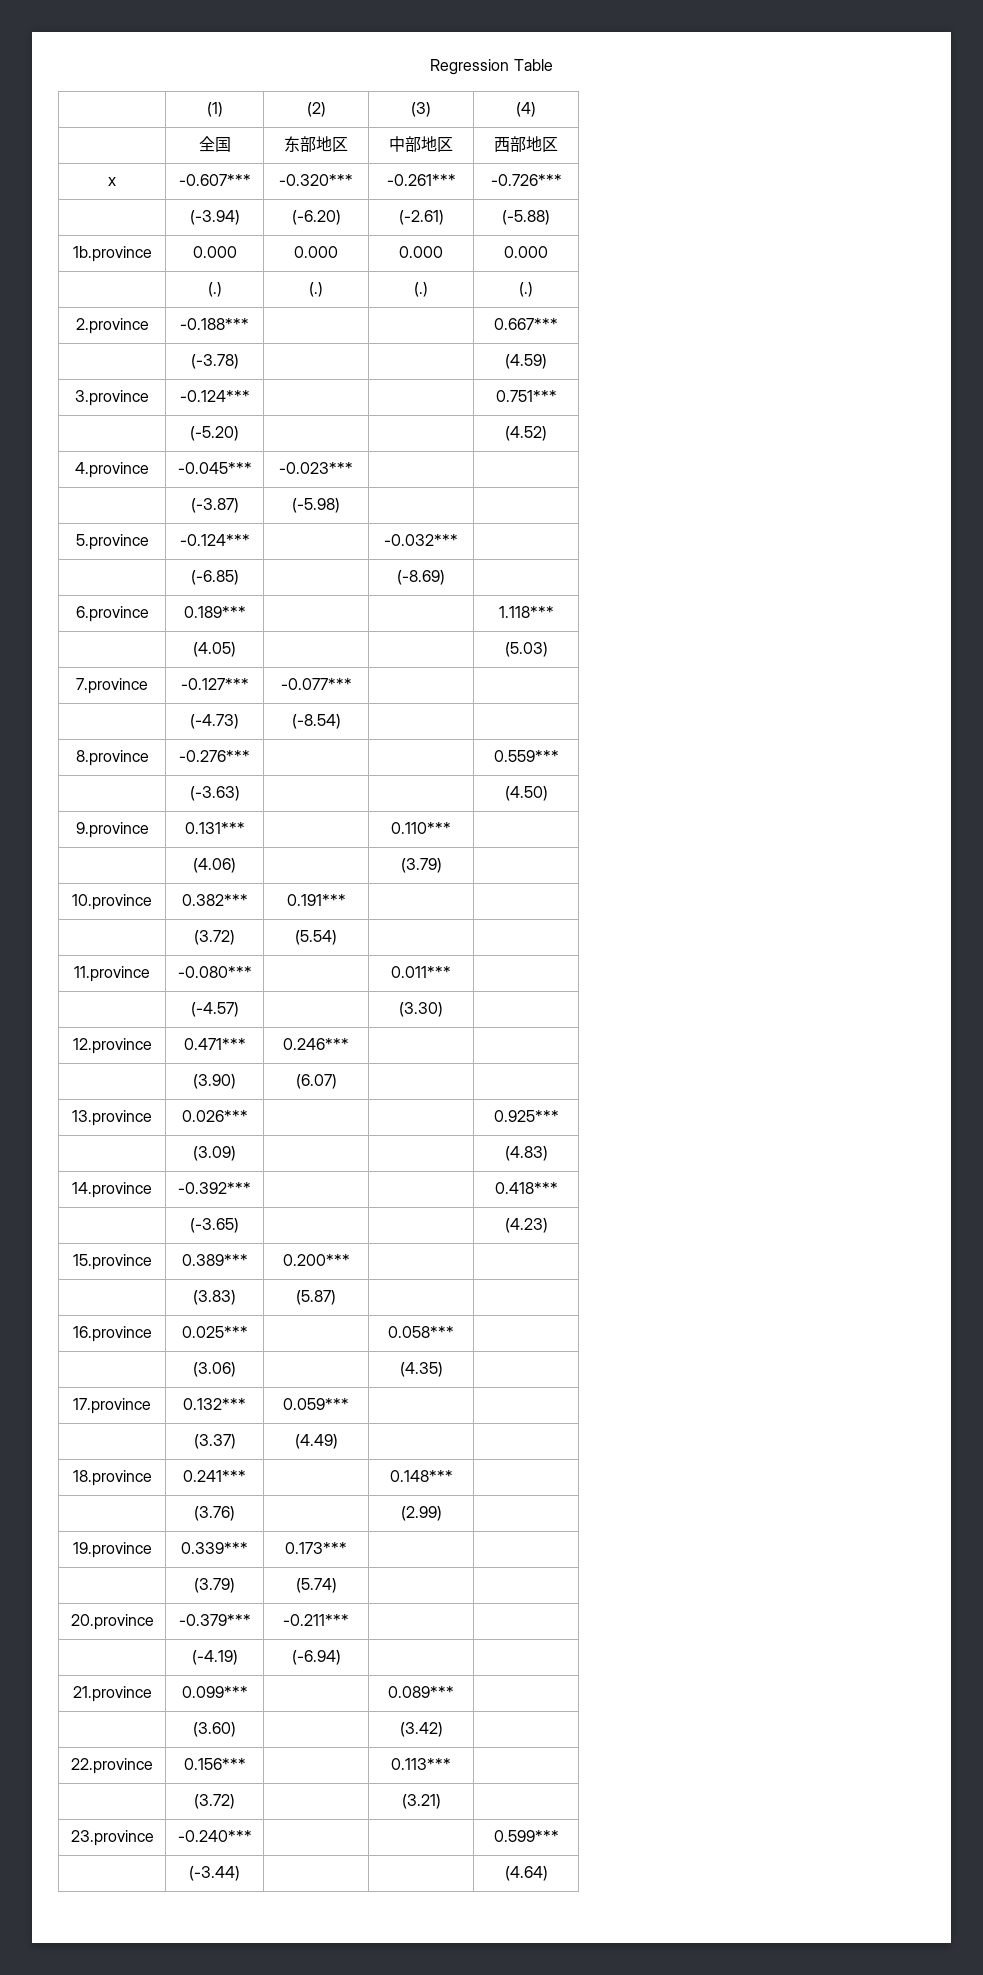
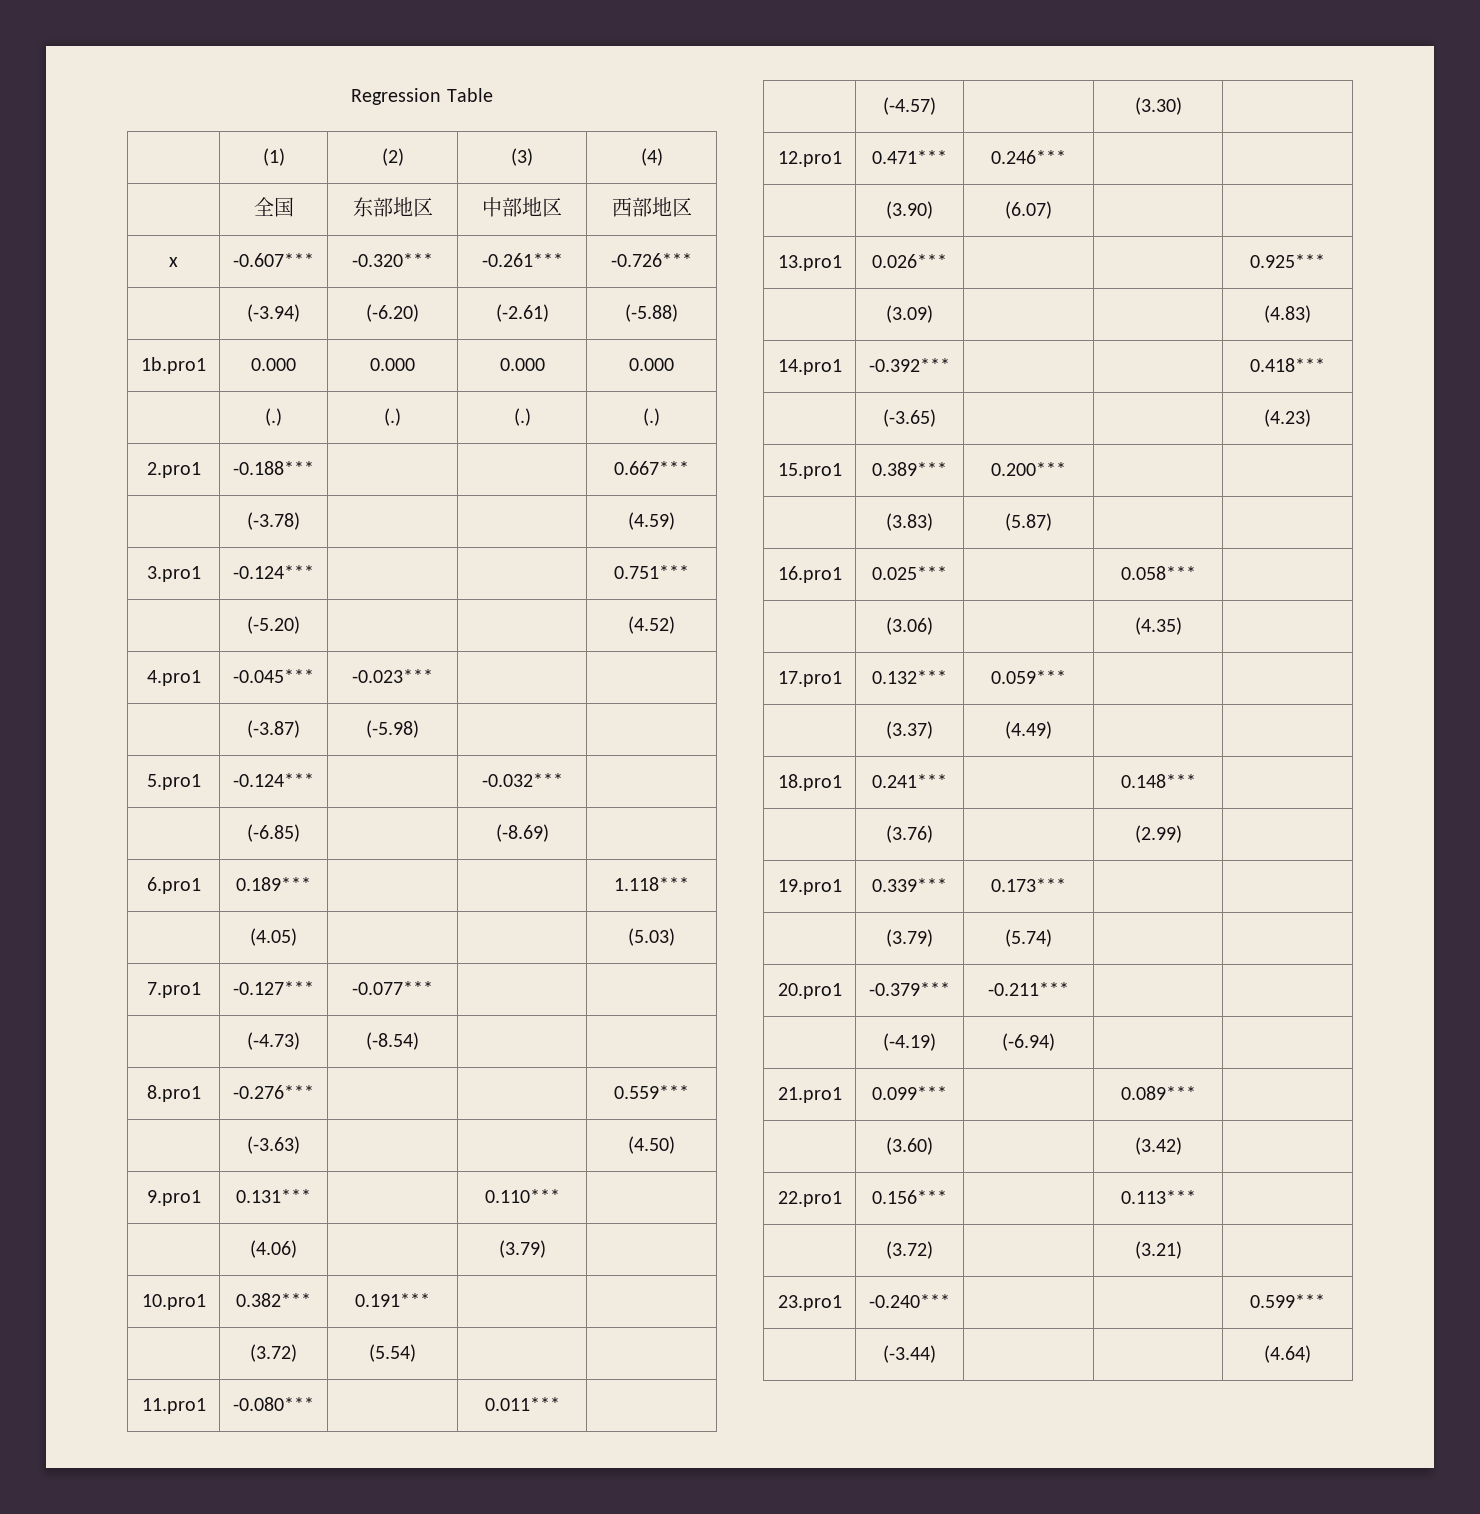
- 1b.province | 0.000 | 0.000 | 0.000 | 0.000
+ 1b.pro1 | 0.000 | 0.000 | 0.000 | 0.000
- 2.province | -0.188*** | | | 0.667***
+ 2.pro1 | -0.188*** | | | 0.667***
- 3.province | -0.124*** | | | 0.751***
+ 3.pro1 | -0.124*** | | | 0.751***
- 4.province | -0.045*** | -0.023*** | |
+ 4.pro1 | -0.045*** | -0.023*** | |
- 5.province | -0.124*** | | -0.032*** |
+ 5.pro1 | -0.124*** | | -0.032*** |
- 6.province | 0.189*** | | | 1.118***
+ 6.pro1 | 0.189*** | | | 1.118***
- 7.province | -0.127*** | -0.077*** | |
+ 7.pro1 | -0.127*** | -0.077*** | |
- 8.province | -0.276*** | | | 0.559***
+ 8.pro1 | -0.276*** | | | 0.559***
- 9.province | 0.131*** | | 0.110*** |
+ 9.pro1 | 0.131*** | | 0.110*** |
- 10.province | 0.382*** | 0.191*** | |
+ 10.pro1 | 0.382*** | 0.191*** | |
- 11.province | -0.080*** | | 0.011*** |
+ 11.pro1 | -0.080*** | | 0.011*** |
- 12.province | 0.471*** | 0.246*** | |
+ 12.pro1 | 0.471*** | 0.246*** | |
- 13.province | 0.026*** | | | 0.925***
+ 13.pro1 | 0.026*** | | | 0.925***
- 14.province | -0.392*** | | | 0.418***
+ 14.pro1 | -0.392*** | | | 0.418***
- 15.province | 0.389*** | 0.200*** | |
+ 15.pro1 | 0.389*** | 0.200*** | |
- 16.province | 0.025*** | | 0.058*** |
+ 16.pro1 | 0.025*** | | 0.058*** |
- 17.province | 0.132*** | 0.059*** | |
+ 17.pro1 | 0.132*** | 0.059*** | |
- 18.province | 0.241*** | | 0.148*** |
+ 18.pro1 | 0.241*** | | 0.148*** |
- 19.province | 0.339*** | 0.173*** | |
+ 19.pro1 | 0.339*** | 0.173*** | |
- 20.province | -0.379*** | -0.211*** | |
+ 20.pro1 | -0.379*** | -0.211*** | |
- 21.province | 0.099*** | | 0.089*** |
+ 21.pro1 | 0.099*** | | 0.089*** |
- 22.province | 0.156*** | | 0.113*** |
+ 22.pro1 | 0.156*** | | 0.113*** |
- 23.province | -0.240*** | | | 0.599***
+ 23.pro1 | -0.240*** | | | 0.599***

